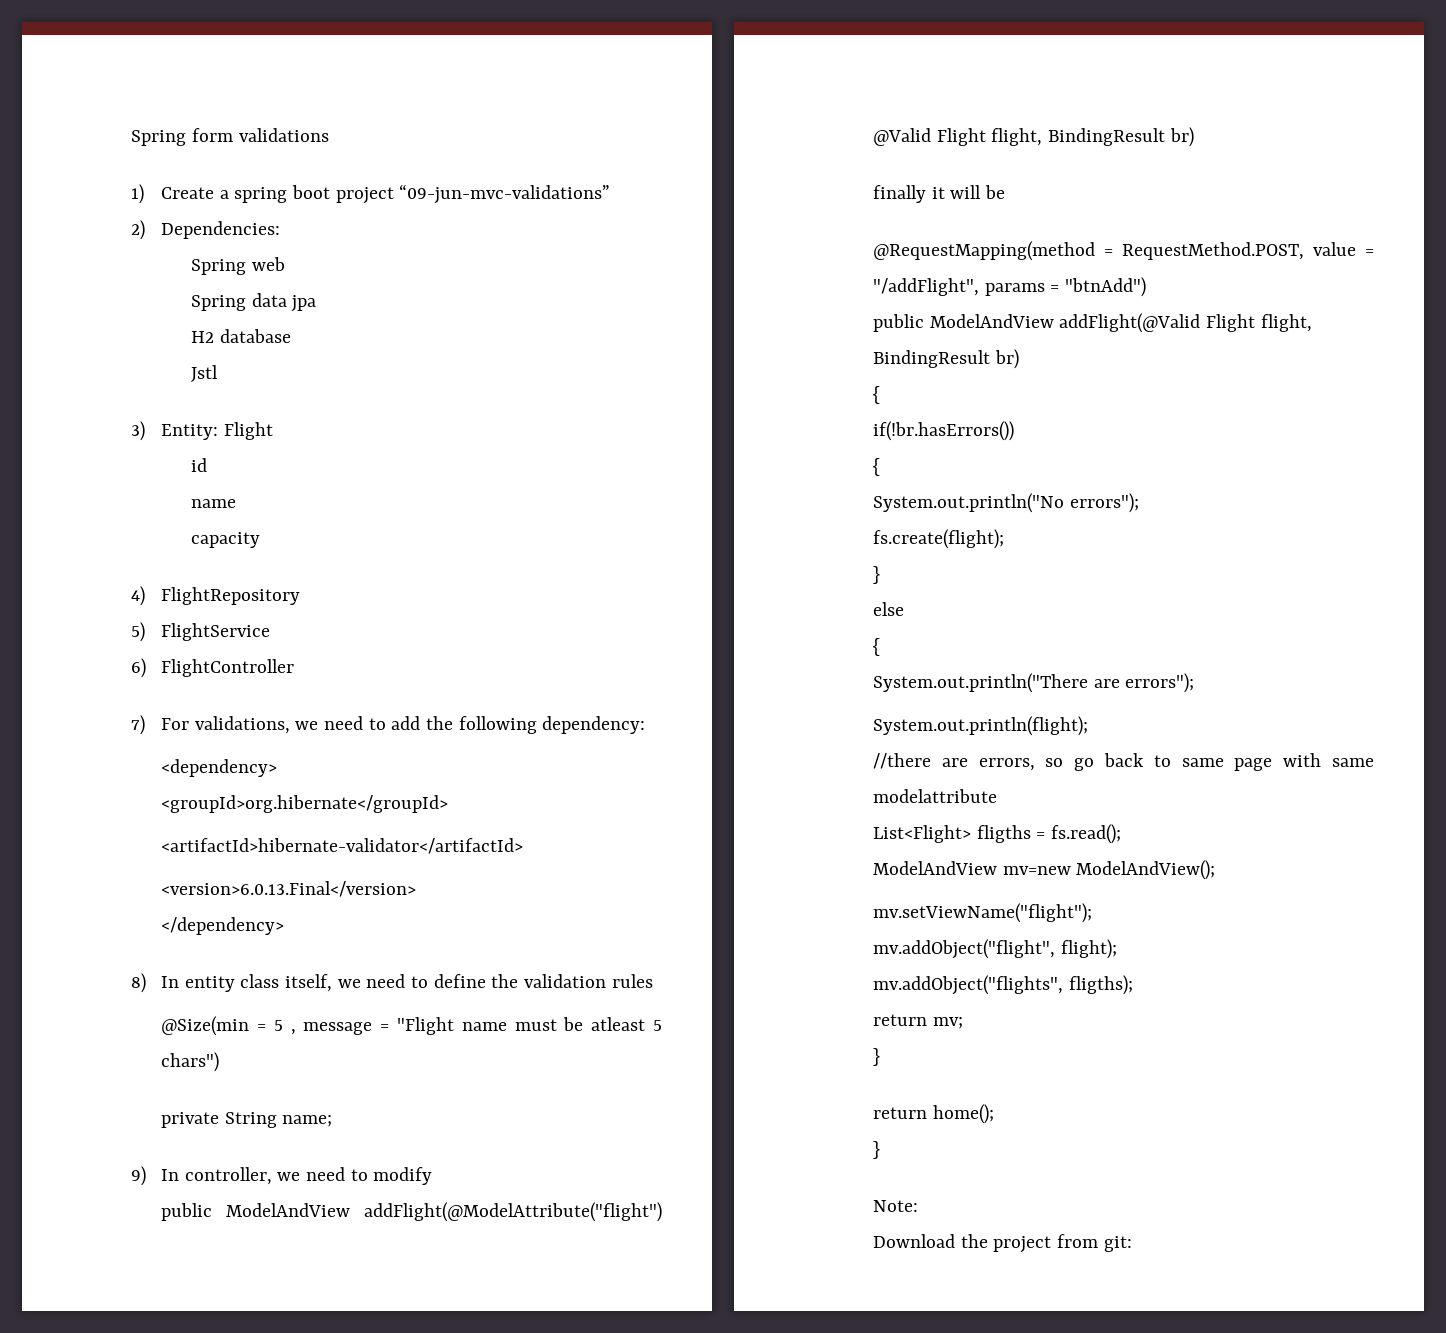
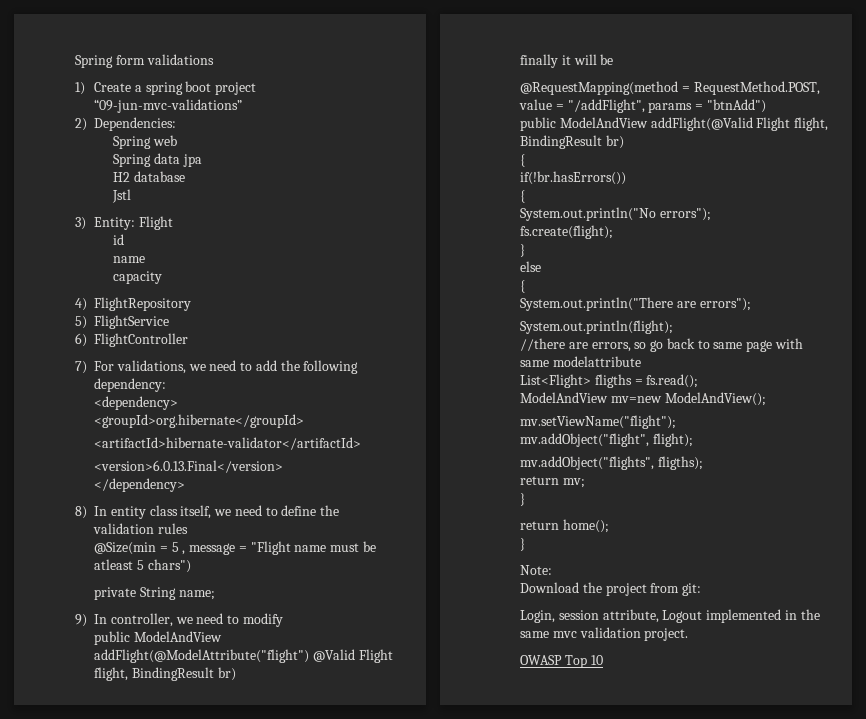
+ Login, session attribute, Logout implemented in the same mvc validation project.
+ OWASP Top 10

